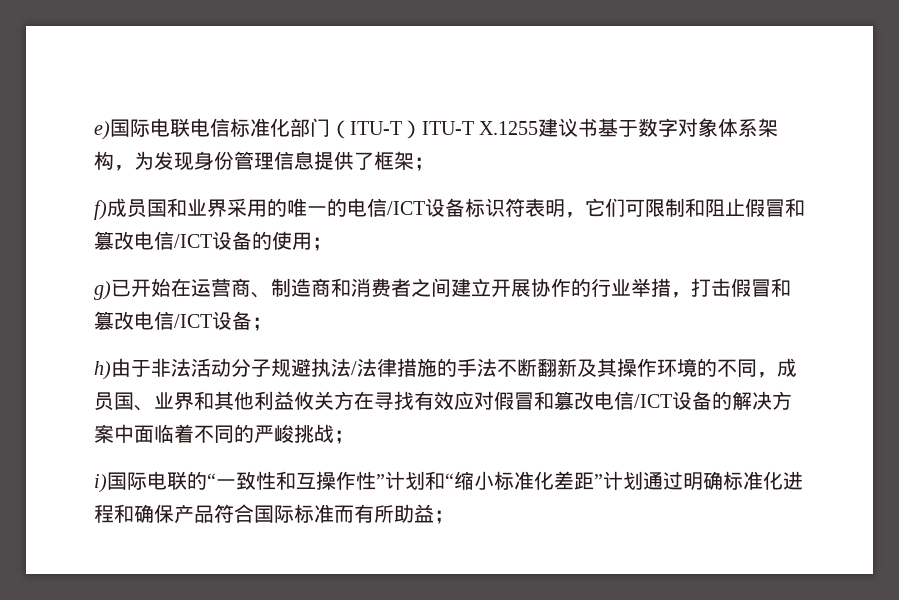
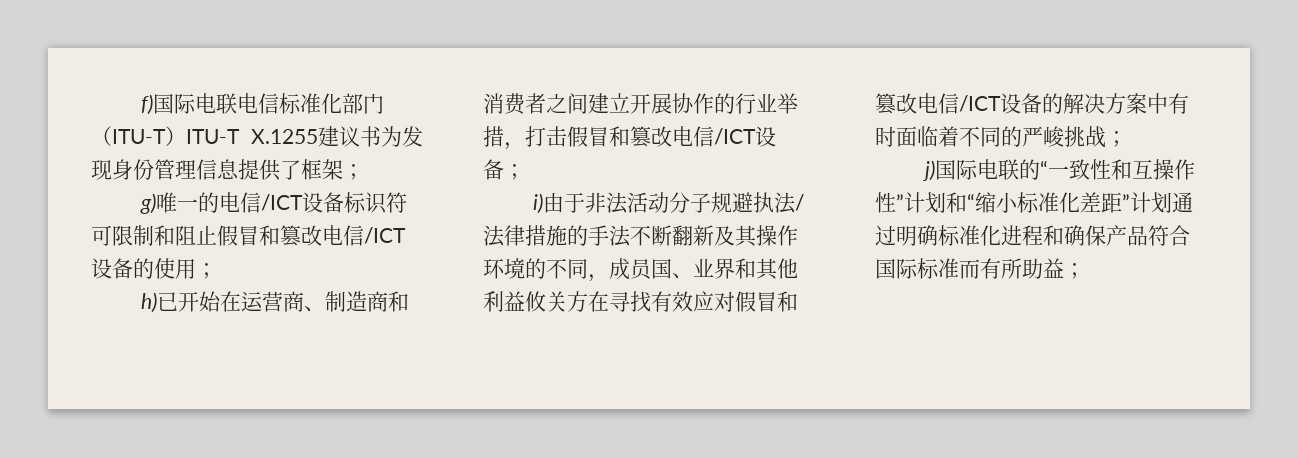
- e)国际电联电信标准化部门（ITU-T）ITU-T X.1255建议书基于数字对象体系架构，为发现身份管理信息提供了框架；
+ f)国际电联电信标准化部门（ITU-T）ITU-T X.1255建议书为发现身份管理信息提供了框架；
- f)成员国和业界采用的唯一的电信/ICT设备标识符表明，它们可限制和阻止假冒和篡改电信/ICT设备的使用；
+ g)唯一的电信/ICT设备标识符可限制和阻止假冒和篡改电信/ICT设备的使用；
- g)已开始在运营商、制造商和消费者之间建立开展协作的行业举措，打击假冒和篡改电信/ICT设备；
+ h)已开始在运营商、制造商和消费者之间建立开展协作的行业举措，打击假冒和篡改电信/ICT设备；
- h)由于非法活动分子规避执法/法律措施的手法不断翻新及其操作环境的不同，成员国、业界和其他利益攸关方在寻找有效应对假冒和篡改电信/ICT设备的解决方案中面临着不同的严峻挑战；
+ i)由于非法活动分子规避执法/法律措施的手法不断翻新及其操作环境的不同，成员国、业界和其他利益攸关方在寻找有效应对假冒和篡改电信/ICT设备的解决方案中有时面临着不同的严峻挑战；
- i)国际电联的“一致性和互操作性”计划和“缩小标准化差距”计划通过明确标准化进程和确保产品符合国际标准而有所助益；
+ j)国际电联的“一致性和互操作性”计划和“缩小标准化差距”计划通过明确标准化进程和确保产品符合国际标准而有所助益；

